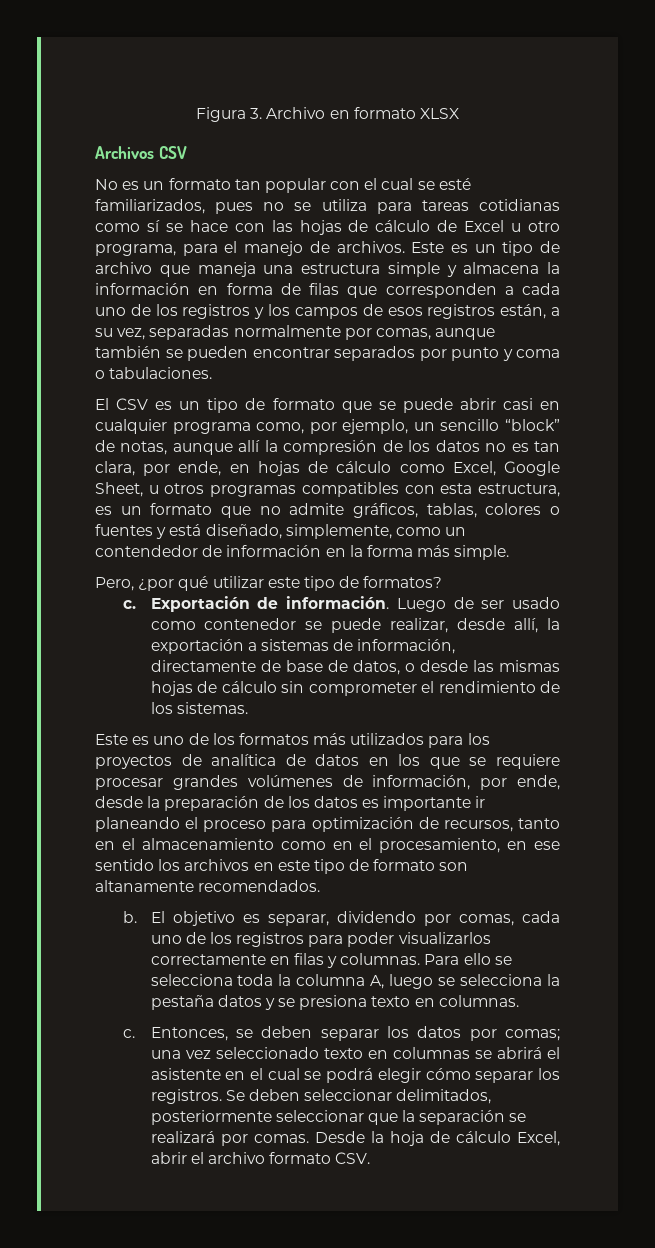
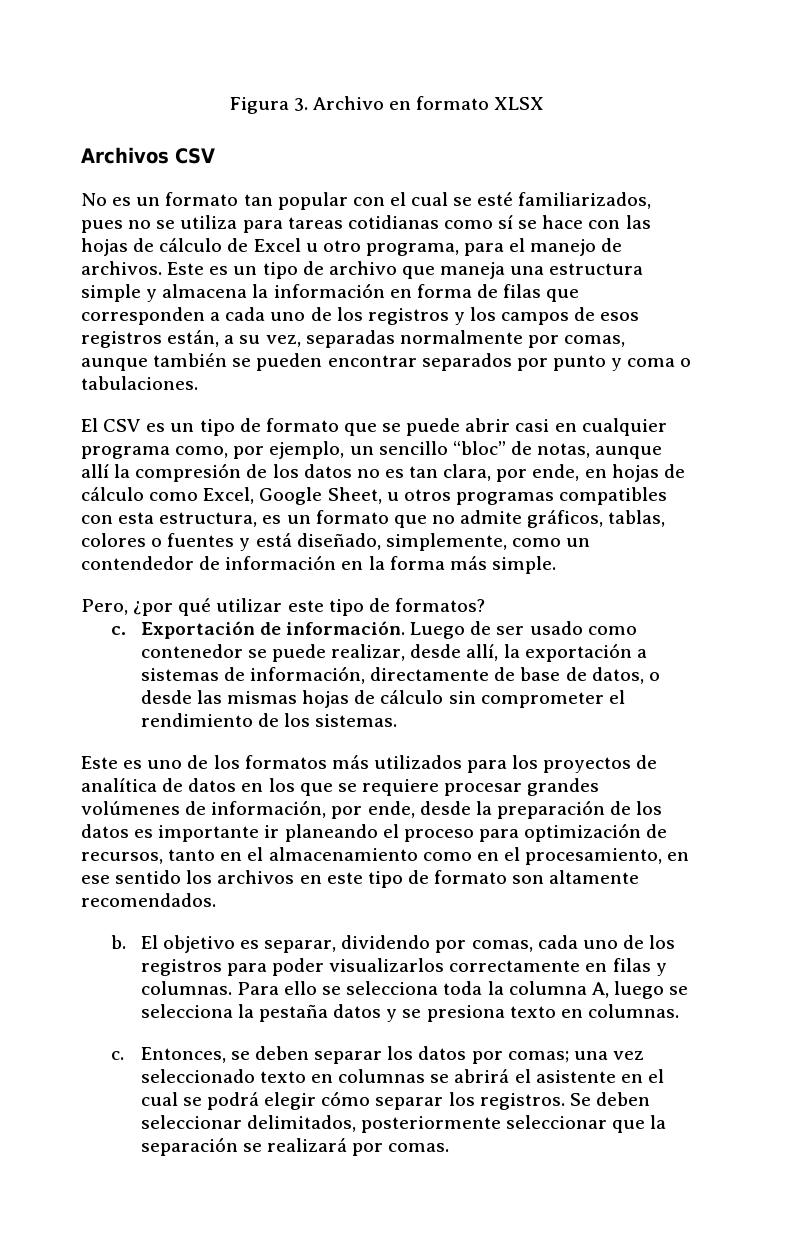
- El CSV es un tipo de formato que se puede abrir casi en cualquier programa como, por ejemplo, un sencillo “block” de notas, aunque allí la compresión de los datos no es tan clara, por ende, en hojas de cálculo como Excel, Google Sheet, u otros programas compatibles con esta estructura, es un formato que no admite gráficos, tablas, colores o fuentes y está diseñado, simplemente, como un contendedor de información en la forma más simple.
+ El CSV es un tipo de formato que se puede abrir casi en cualquier programa como, por ejemplo, un sencillo “bloc” de notas, aunque allí la compresión de los datos no es tan clara, por ende, en hojas de cálculo como Excel, Google Sheet, u otros programas compatibles con esta estructura, es un formato que no admite gráficos, tablas, colores o fuentes y está diseñado, simplemente, como un contendedor de información en la forma más simple.
- Este es uno de los formatos más utilizados para los proyectos de analítica de datos en los que se requiere procesar grandes volúmenes de información, por ende, desde la preparación de los datos es importante ir planeando el proceso para optimización de recursos, tanto en el almacenamiento como en el procesamiento, en ese sentido los archivos en este tipo de formato son altanamente recomendados.
+ Este es uno de los formatos más utilizados para los proyectos de analítica de datos en los que se requiere procesar grandes volúmenes de información, por ende, desde la preparación de los datos es importante ir planeando el proceso para optimización de recursos, tanto en el almacenamiento como en el procesamiento, en ese sentido los archivos en este tipo de formato son altamente recomendados.
- Desde la hoja de cálculo Excel, abrir el archivo formato CSV.

